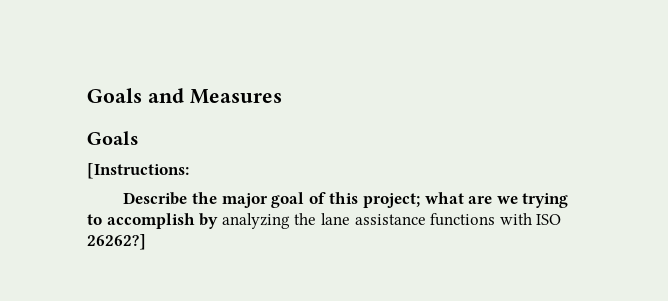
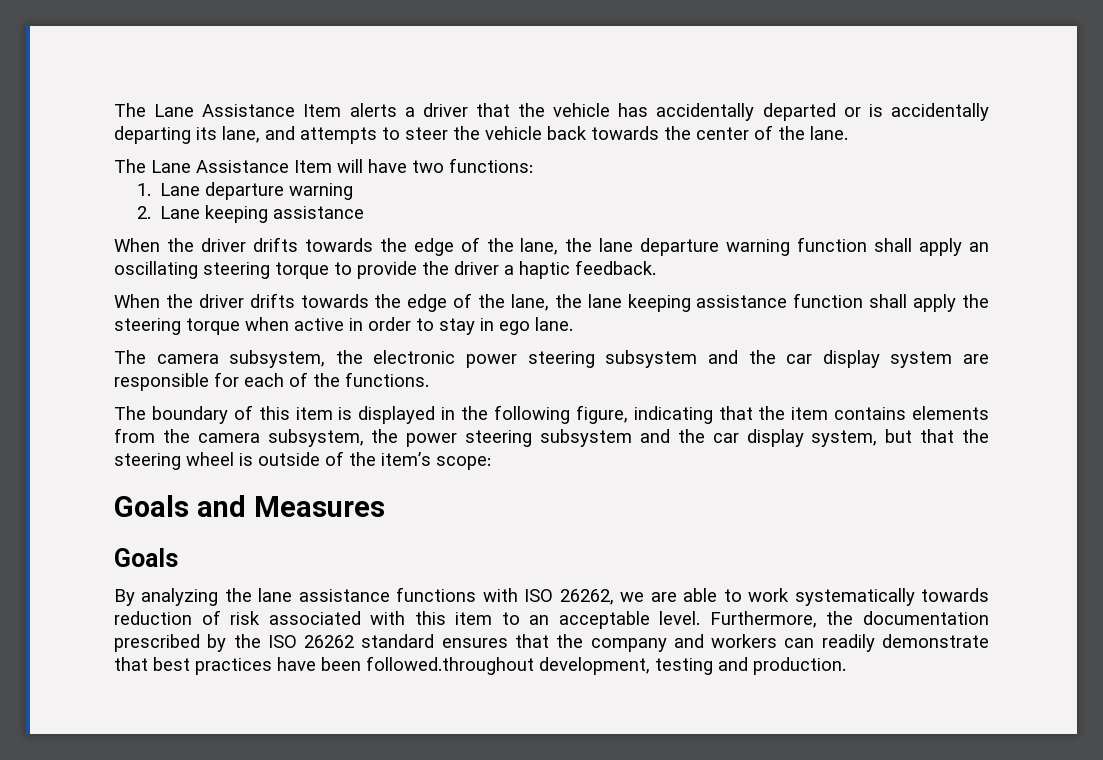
+ The Lane Assistance Item alerts a driver that the vehicle has accidentally departed or is accidentally departing its lane, and attempts to steer the vehicle back towards the center of the lane.
+ The Lane Assistance Item will have two functions:
+ 1. Lane departure warning
+ 2. Lane keeping assistance
+ When the driver drifts towards the edge of the lane, the lane departure warning function shall apply an oscillating steering torque to provide the driver a haptic feedback.
+ When the driver drifts towards the edge of the lane, the lane keeping assistance function shall apply the steering torque when active in order to stay in ego lane.
+ The camera subsystem, the electronic power steering subsystem and the car display system are responsible for each of the functions.
+ The boundary of this item is displayed in the following figure, indicating that the item contains elements from the camera subsystem, the power steering subsystem and the car display system, but that the steering wheel is outside of the item’s scope:
  Goals and Measures
  Goals
- [Instructions:
- Describe the major goal of this project; what are we trying to accomplish by analyzing the lane assistance functions with ISO 26262?]
+ By analyzing the lane assistance functions with ISO 26262, we are able to work systematically towards reduction of risk associated with this item to an acceptable level. Furthermore, the documentation prescribed by the ISO 26262 standard ensures that the company and workers can readily demonstrate that best practices have been followed.throughout development, testing and production.

